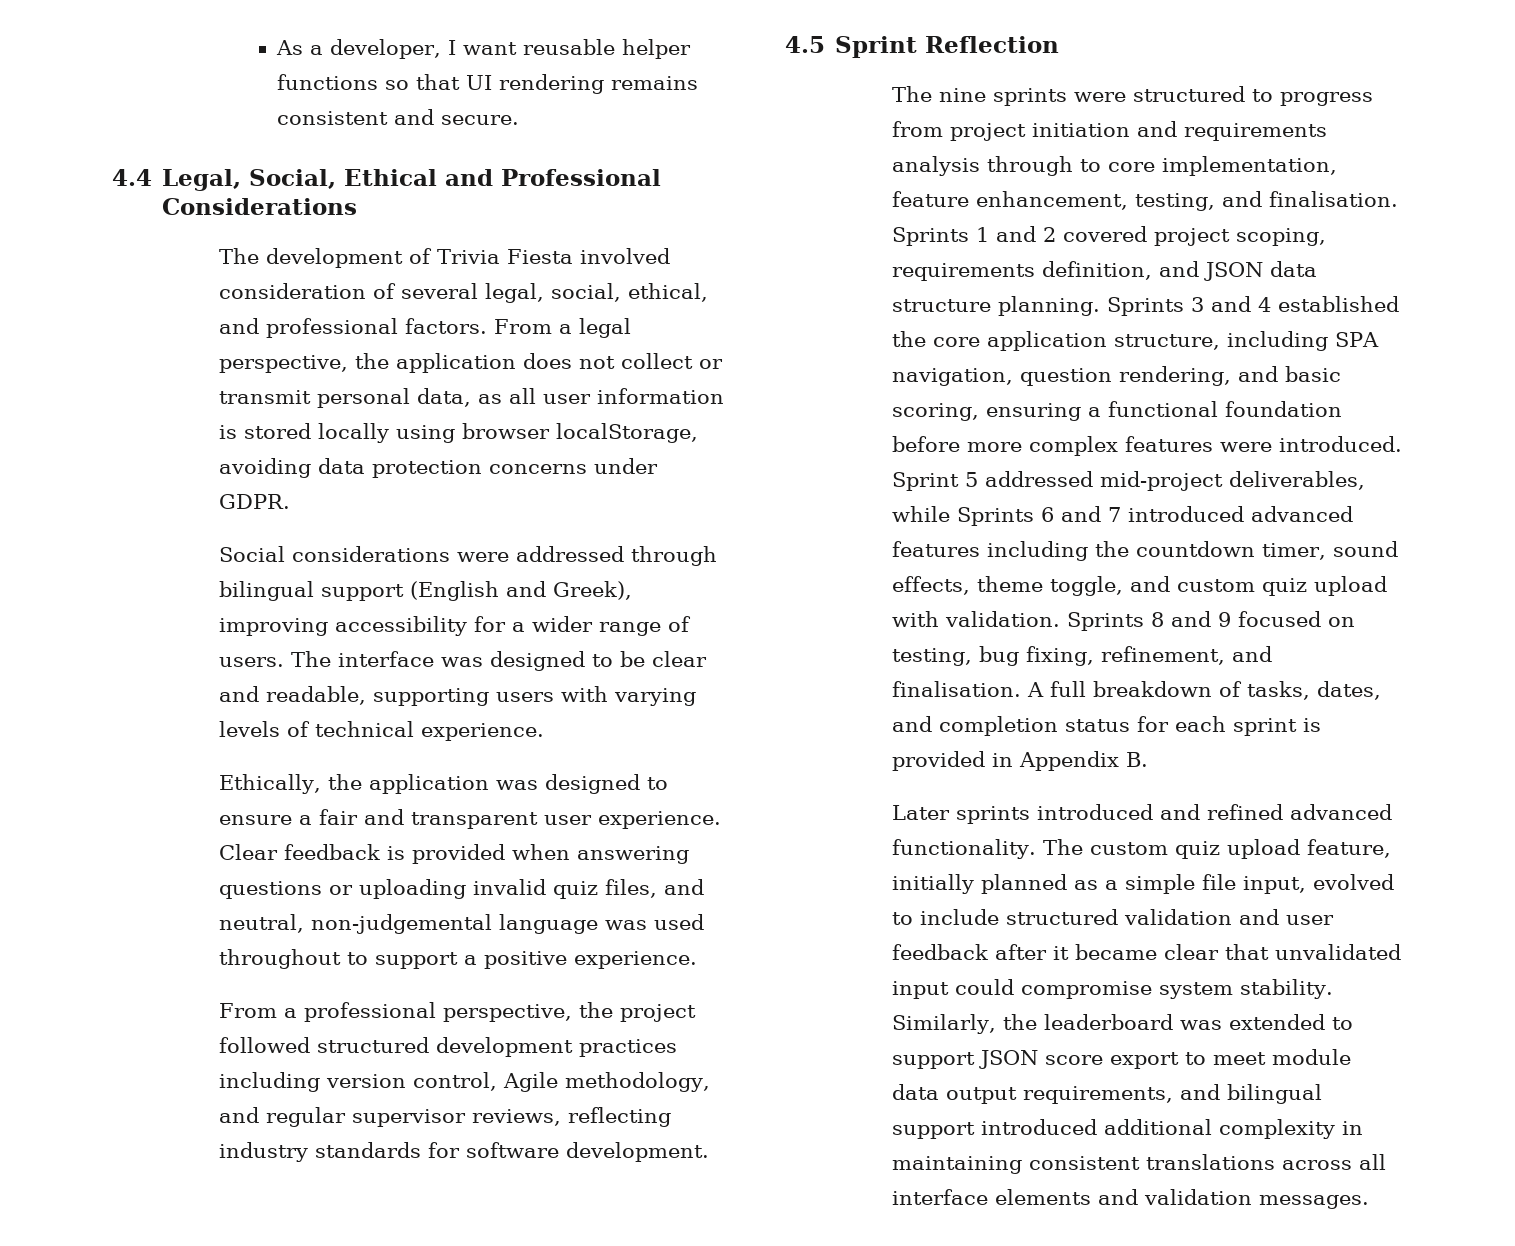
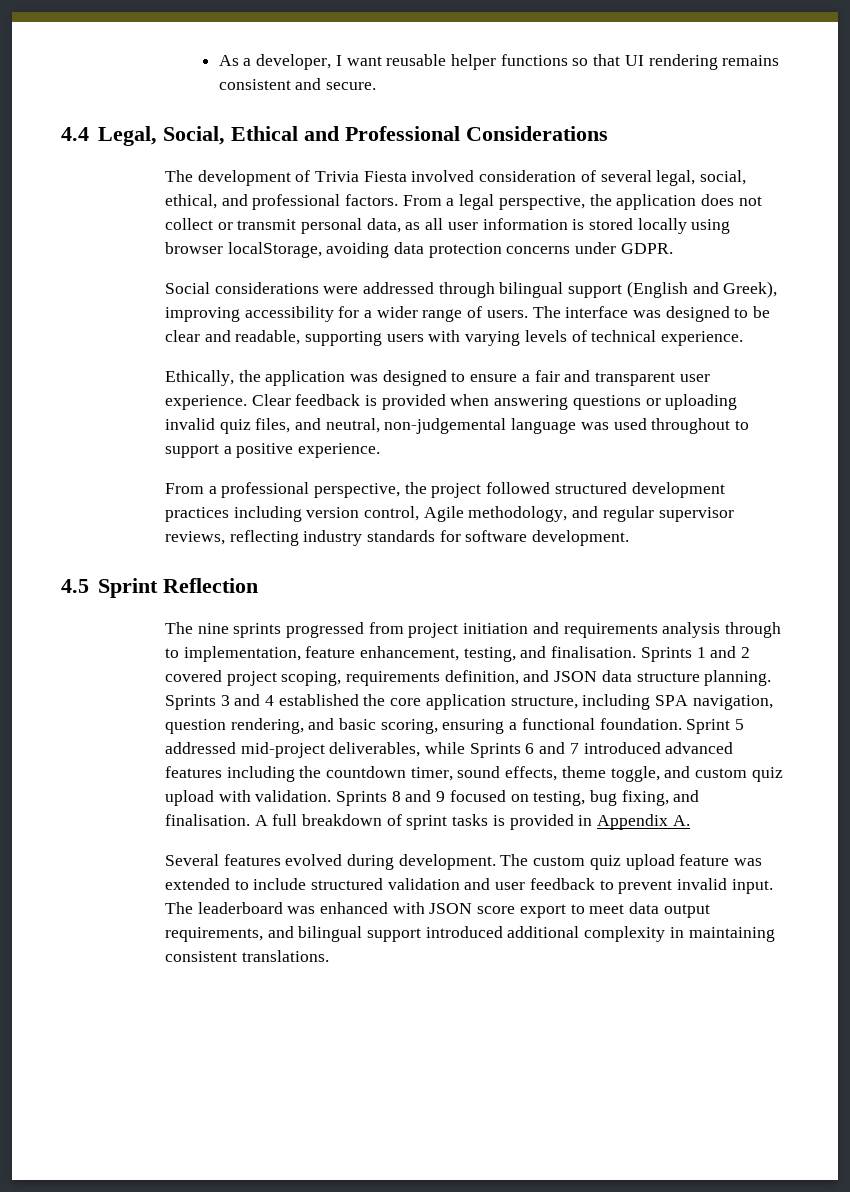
- The nine sprints were structured to progress from project initiation and requirements analysis through to core implementation, feature enhancement, testing, and finalisation.
+ The nine sprints progressed from project initiation and requirements analysis through to implementation, feature enhancement, testing, and finalisation.
- Sprints 3 and 4 established the core application structure, including SPA navigation, question rendering, and basic scoring, ensuring a functional foundation before more complex features were introduced.
+ Sprints 3 and 4 established the core application structure, including SPA navigation, question rendering, and basic scoring, ensuring a functional foundation.
- Sprints 8 and 9 focused on testing, bug fixing, refinement, and finalisation.
+ Sprints 8 and 9 focused on testing, bug fixing, and finalisation.
- A full breakdown of tasks, dates, and completion status for each sprint is provided in Appendix B.
- Later sprints introduced and refined advanced functionality. The custom quiz upload feature, initially planned as a simple file input, evolved to include structured validation and user feedback after it became clear that unvalidated input could compromise system stability. Similarly, the leaderboard was extended to support JSON score export to meet module data output requirements, and bilingual support introduced additional complexity in maintaining consistent translations across all interface elements and validation messages.
+ A full breakdown of sprint tasks is provided in Appendix A.
+ Several features evolved during development. The custom quiz upload feature was extended to include structured validation and user feedback to prevent invalid input. The leaderboard was enhanced with JSON score export to meet data output requirements, and bilingual support introduced additional complexity in maintaining consistent translations.

